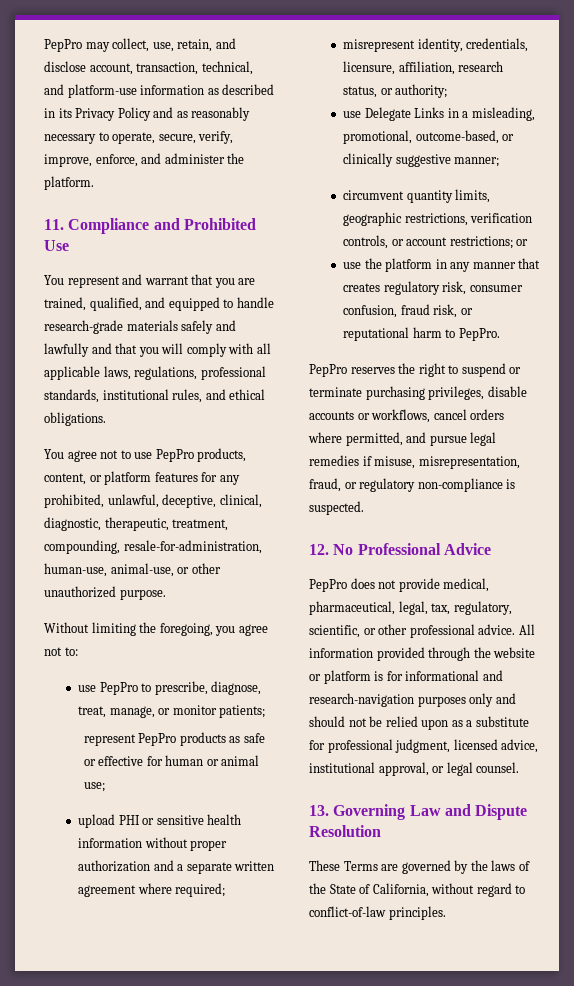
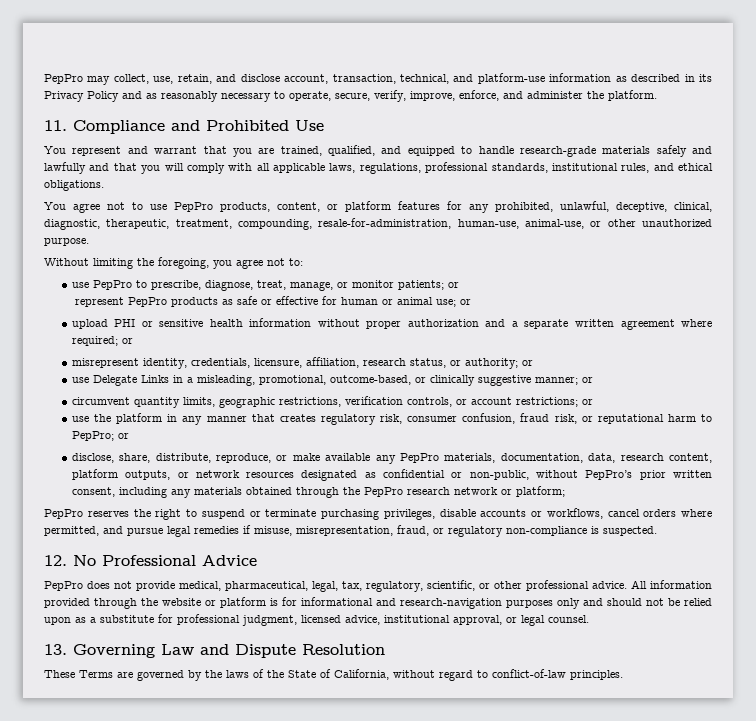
- use PepPro to prescribe, diagnose, treat, manage, or monitor patients;
+ use PepPro to prescribe, diagnose, treat, manage, or monitor patients; or
- represent PepPro products as safe or effective for human or animal use;
+ represent PepPro products as safe or effective for human or animal use; or
- upload PHI or sensitive health information without proper authorization and a separate written agreement where required;
+ upload PHI or sensitive health information without proper authorization and a separate written agreement where required; or
- misrepresent identity, credentials, licensure, affiliation, research status, or authority;
+ misrepresent identity, credentials, licensure, affiliation, research status, or authority; or
- use Delegate Links in a misleading, promotional, outcome-based, or clinically suggestive manner;
+ use Delegate Links in a misleading, promotional, outcome-based, or clinically suggestive manner; or
- use the platform in any manner that creates regulatory risk, consumer confusion, fraud risk, or reputational harm to PepPro.
+ use the platform in any manner that creates regulatory risk, consumer confusion, fraud risk, or reputational harm to PepPro; or
+ disclose, share, distribute, reproduce, or make available any PepPro materials, documentation, data, research content, platform outputs, or network resources designated as confidential or non-public, without PepPro’s prior written consent, including any materials obtained through the PepPro research network or platform;

